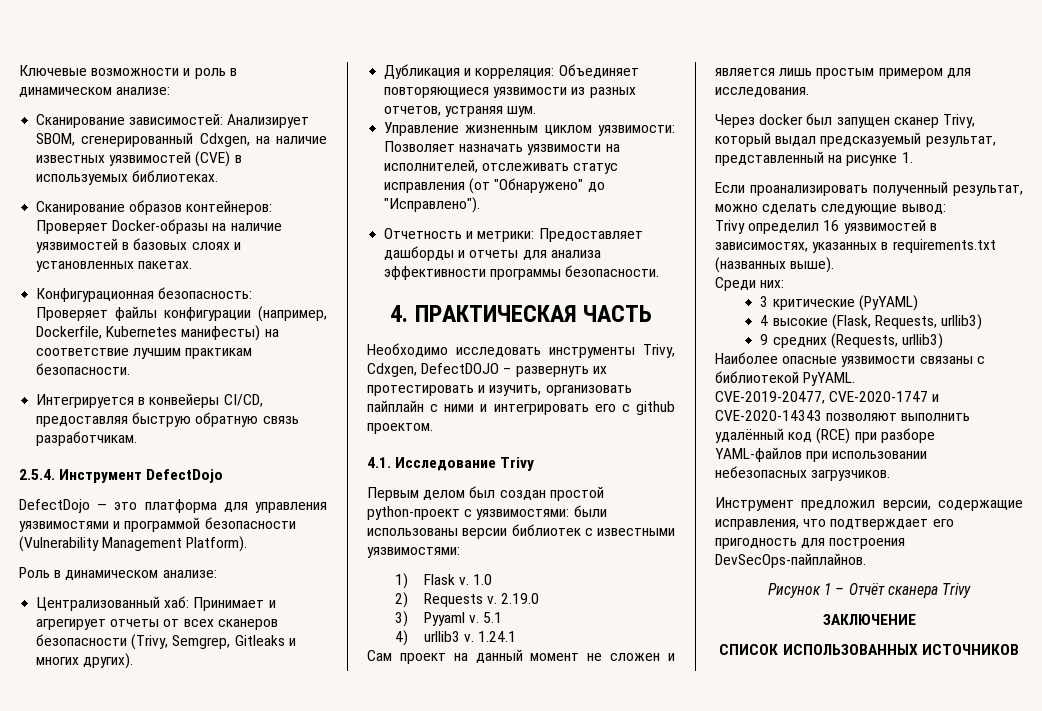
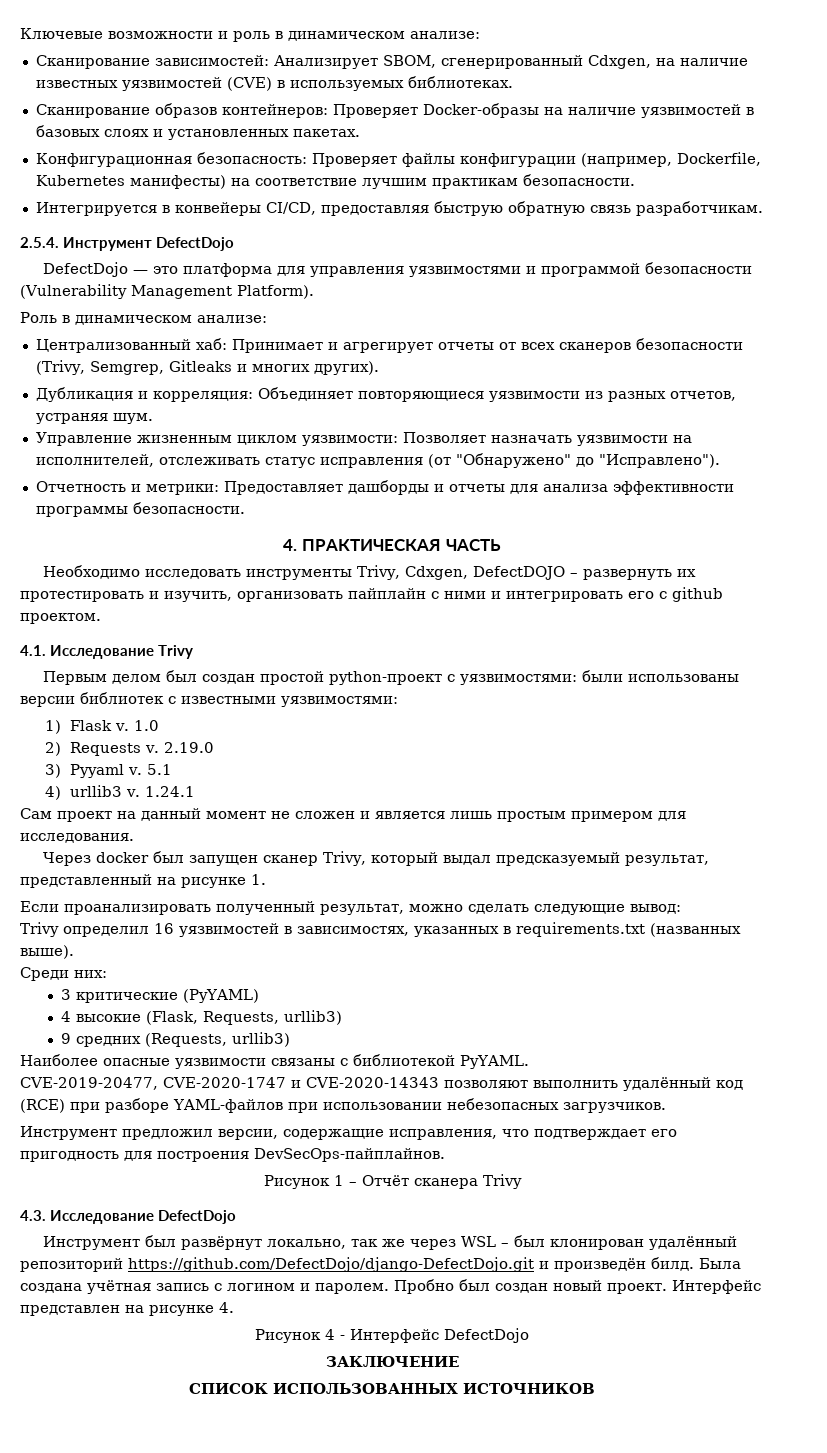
+ 4.3. Исследование DefectDojo
+ Инструмент был развёрнут локально, так же через WSL – был клонирован удалённый репозиторий https://github.com/DefectDojo/django-DefectDojo.git и произведён билд. Была создана учётная запись с логином и паролем. Пробно был создан новый проект. Интерфейс представлен на рисунке 4.
+ Рисунок 4 - Интерфейс DefectDojo

